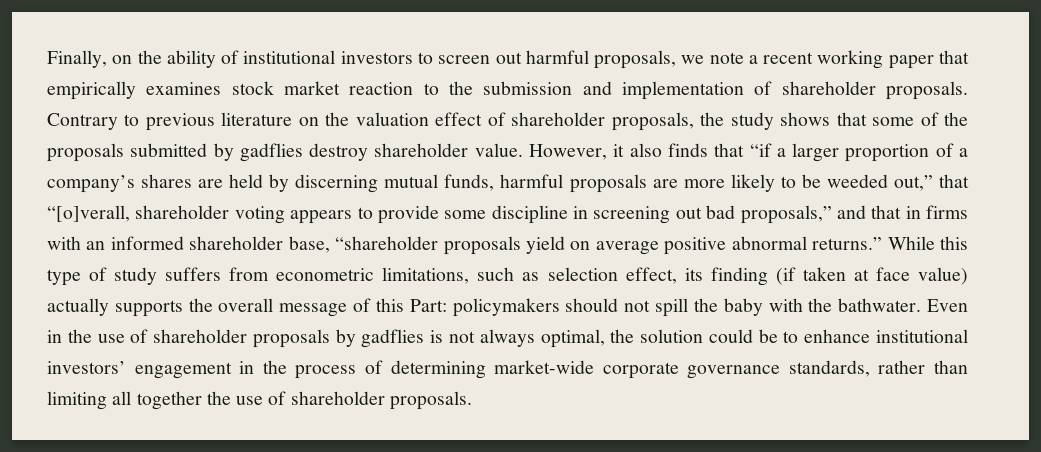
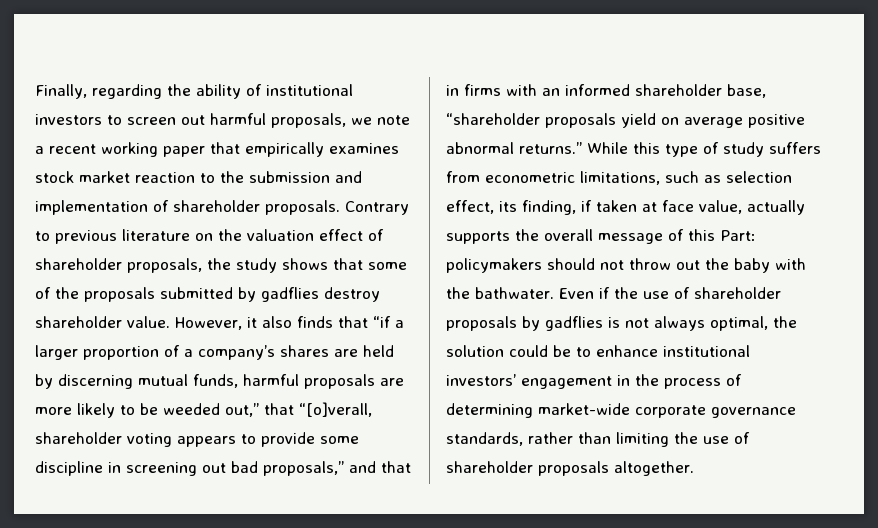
- Finally, on the ability of institutional investors to screen out harmful proposals, we note a recent working paper that empirically examines stock market reaction to the submission and implementation of shareholder proposals.
+ Finally, regarding the ability of institutional investors to screen out harmful proposals, we note a recent working paper that empirically examines stock market reaction to the submission and implementation of shareholder proposals.
- While this type of study suffers from econometric limitations, such as selection effect, its finding (if taken at face value) actually supports the overall message of this Part: policymakers should not spill the baby with the bathwater.
+ While this type of study suffers from econometric limitations, such as selection effect, its finding, if taken at face value, actually supports the overall message of this Part: policymakers should not throw out the baby with the bathwater.
- Even in the use of shareholder proposals by gadflies is not always optimal, the solution could be to enhance institutional investors’ engagement in the process of determining market-wide corporate governance standards, rather than limiting all together the use of shareholder proposals.
+ Even if the use of shareholder proposals by gadflies is not always optimal, the solution could be to enhance institutional investors’ engagement in the process of determining market-wide corporate governance standards, rather than limiting the use of shareholder proposals altogether.

